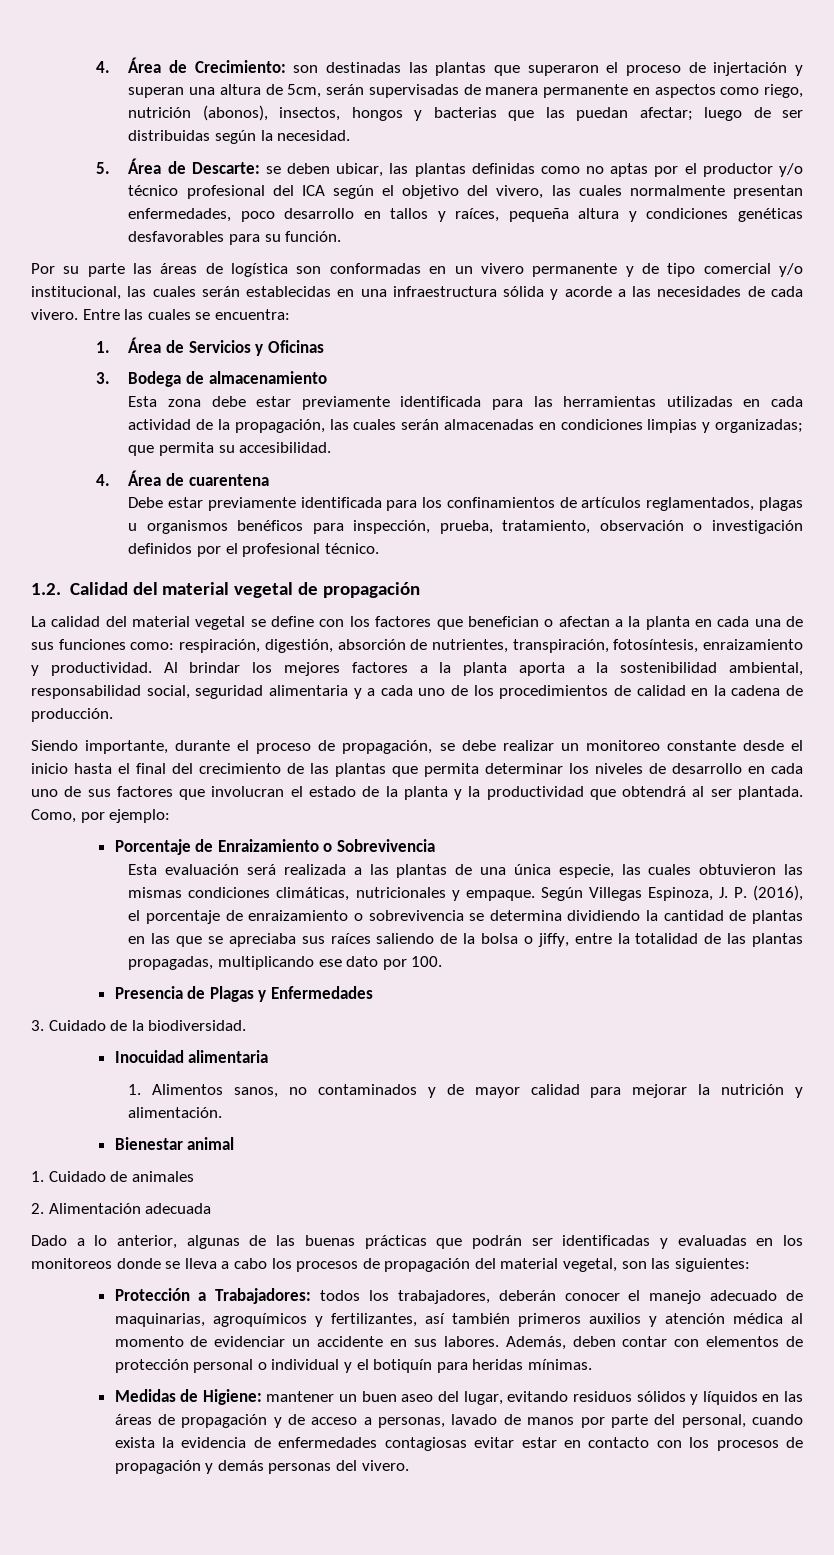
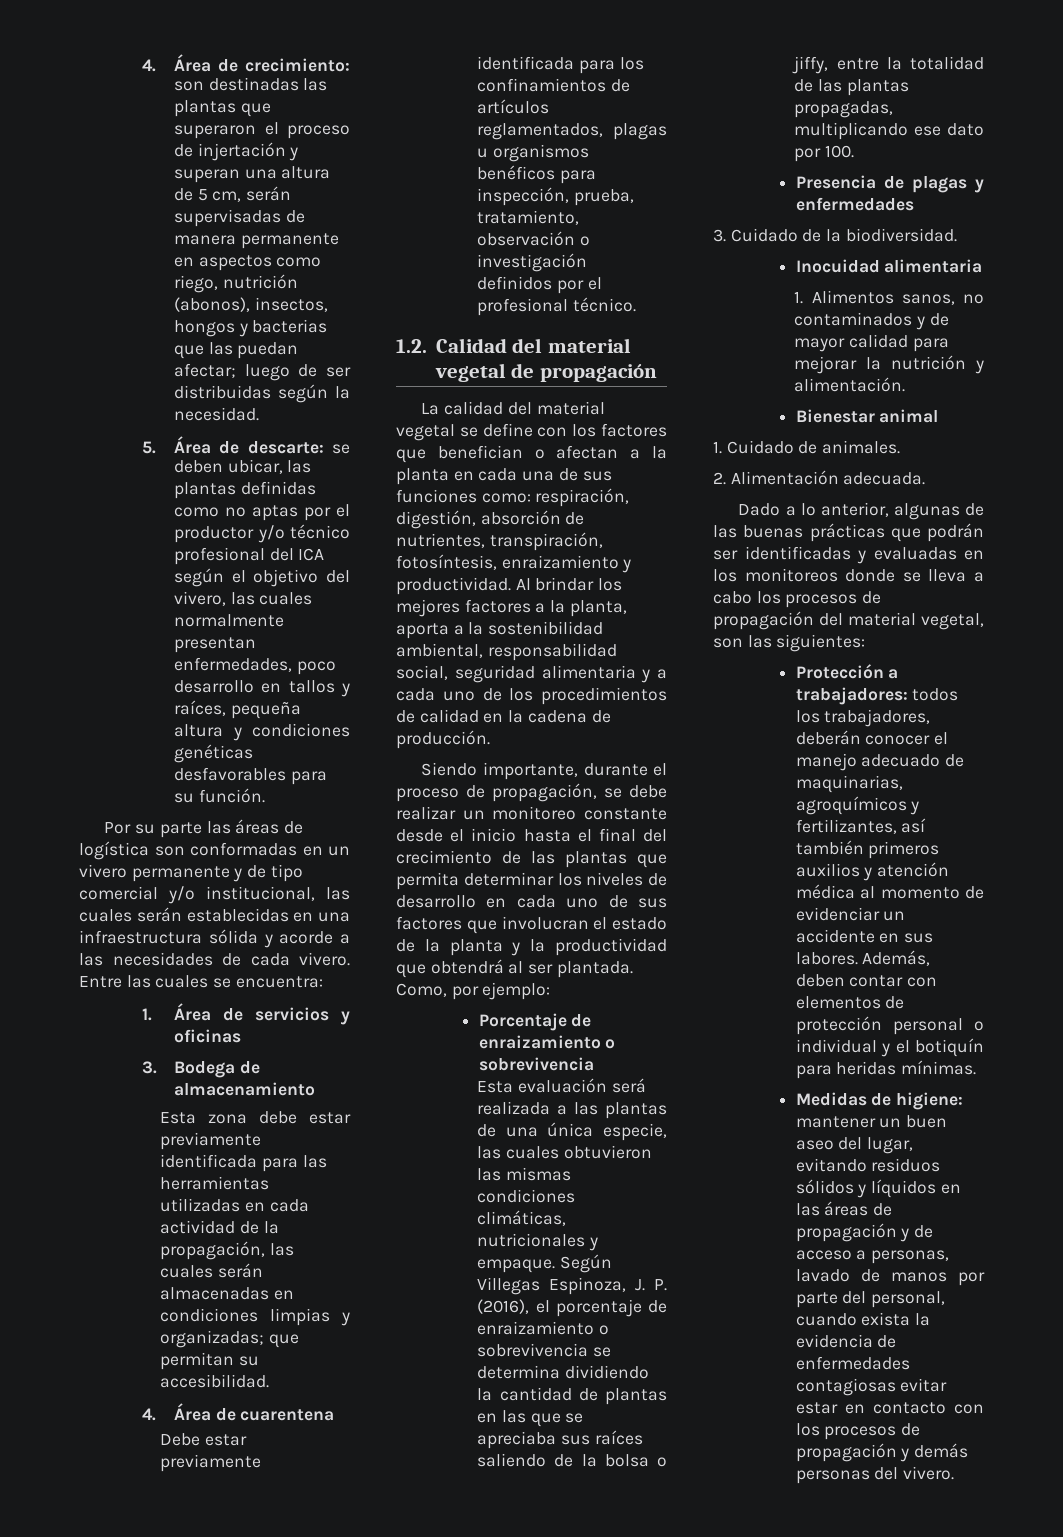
- 4. Área de Crecimiento: son destinadas las plantas que superaron el proceso de injertación y superan una altura de 5cm, serán supervisadas de manera permanente en aspectos como riego, nutrición (abonos), insectos, hongos y bacterias que las puedan afectar; luego de ser distribuidas según la necesidad.
+ 4. Área de crecimiento: son destinadas las plantas que superaron el proceso de injertación y superan una altura de 5 cm, serán supervisadas de manera permanente en aspectos como riego, nutrición (abonos), insectos, hongos y bacterias que las puedan afectar; luego de ser distribuidas según la necesidad.
- 5. Área de Descarte: se deben ubicar, las plantas definidas como no aptas por el productor y/o técnico profesional del ICA según el objetivo del vivero, las cuales normalmente presentan enfermedades, poco desarrollo en tallos y raíces, pequeña altura y condiciones genéticas desfavorables para su función.
+ 5. Área de descarte: se deben ubicar, las plantas definidas como no aptas por el productor y/o técnico profesional del ICA según el objetivo del vivero, las cuales normalmente presentan enfermedades, poco desarrollo en tallos y raíces, pequeña altura y condiciones genéticas desfavorables para su función.
- 1. Área de Servicios y Oficinas
+ 1. Área de servicios y oficinas
- Esta zona debe estar previamente identificada para las herramientas utilizadas en cada actividad de la propagación, las cuales serán almacenadas en condiciones limpias y organizadas; que permita su accesibilidad.
+ Esta zona debe estar previamente identificada para las herramientas utilizadas en cada actividad de la propagación, las cuales serán almacenadas en condiciones limpias y organizadas; que permitan su accesibilidad.
- Al brindar los mejores factores a la planta aporta a la sostenibilidad ambiental, responsabilidad social, seguridad alimentaria y a cada uno de los procedimientos de calidad en la cadena de producción.
+ Al brindar los mejores factores a la planta, aporta a la sostenibilidad ambiental, responsabilidad social, seguridad alimentaria y a cada uno de los procedimientos de calidad en la cadena de producción.
- Porcentaje de Enraizamiento o Sobrevivencia
+ Porcentaje de enraizamiento o sobrevivencia
- Presencia de Plagas y Enfermedades
+ Presencia de plagas y enfermedades
- 1. Cuidado de animales
+ 1. Cuidado de animales.
- 2. Alimentación adecuada
+ 2. Alimentación adecuada.
- Protección a Trabajadores: todos los trabajadores, deberán conocer el manejo adecuado de maquinarias, agroquímicos y fertilizantes, así también primeros auxilios y atención médica al momento de evidenciar un accidente en sus labores.
+ Protección a trabajadores: todos los trabajadores, deberán conocer el manejo adecuado de maquinarias, agroquímicos y fertilizantes, así también primeros auxilios y atención médica al momento de evidenciar un accidente en sus labores.
- Medidas de Higiene: mantener un buen aseo del lugar, evitando residuos sólidos y líquidos en las áreas de propagación y de acceso a personas, lavado de manos por parte del personal, cuando exista la evidencia de enfermedades contagiosas evitar estar en contacto con los procesos de propagación y demás personas del vivero.
+ Medidas de higiene: mantener un buen aseo del lugar, evitando residuos sólidos y líquidos en las áreas de propagación y de acceso a personas, lavado de manos por parte del personal, cuando exista la evidencia de enfermedades contagiosas evitar estar en contacto con los procesos de propagación y demás personas del vivero.

